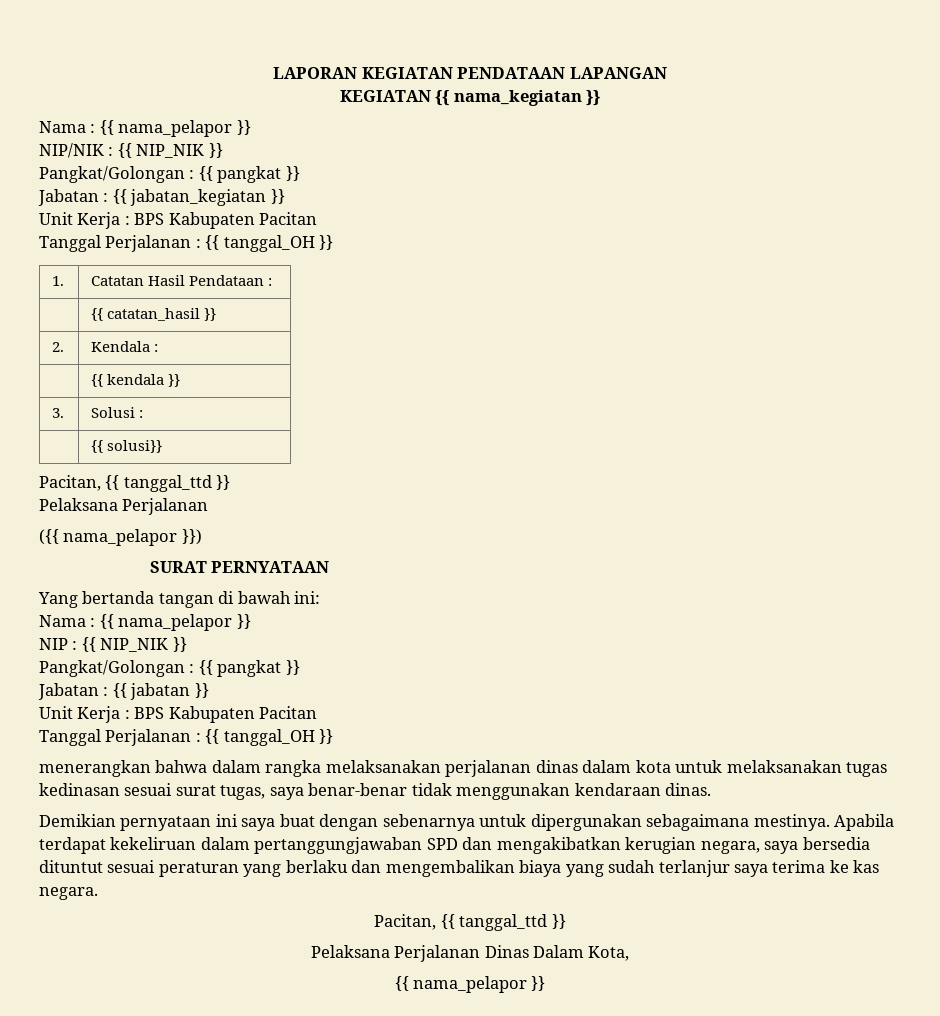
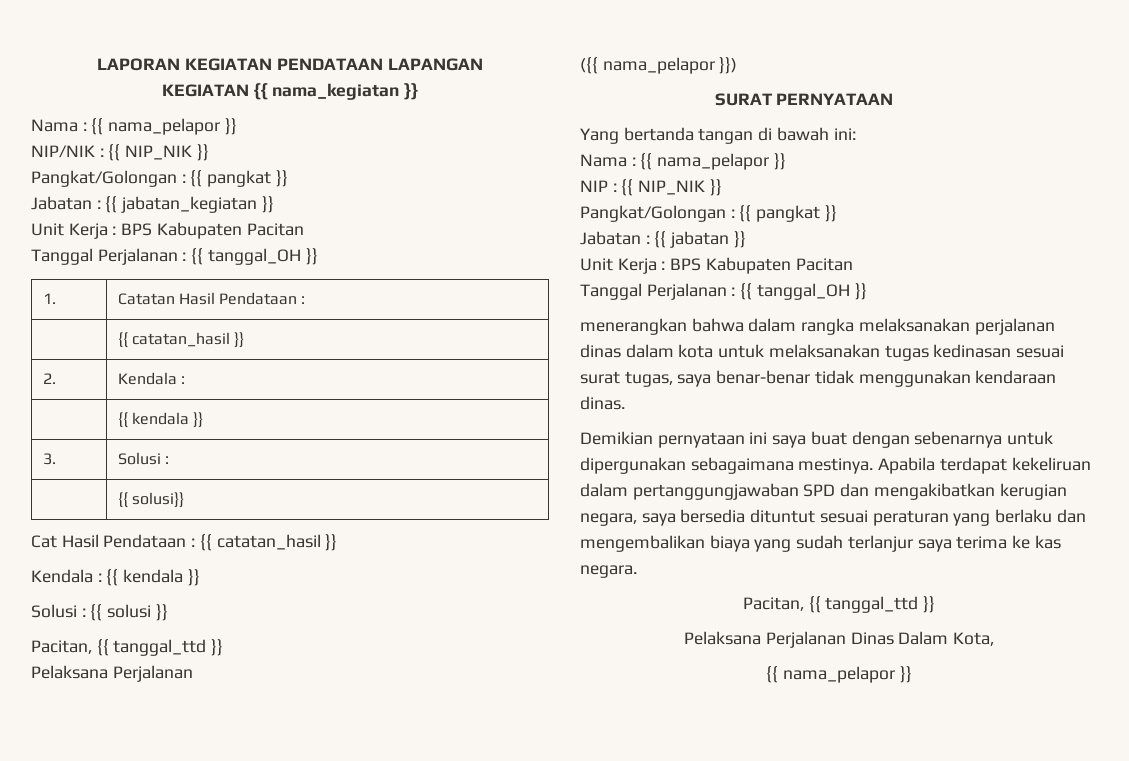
+ Cat Hasil Pendataan : {{ catatan_hasil }}
+ Kendala : {{ kendala }}
+ Solusi : {{ solusi }}

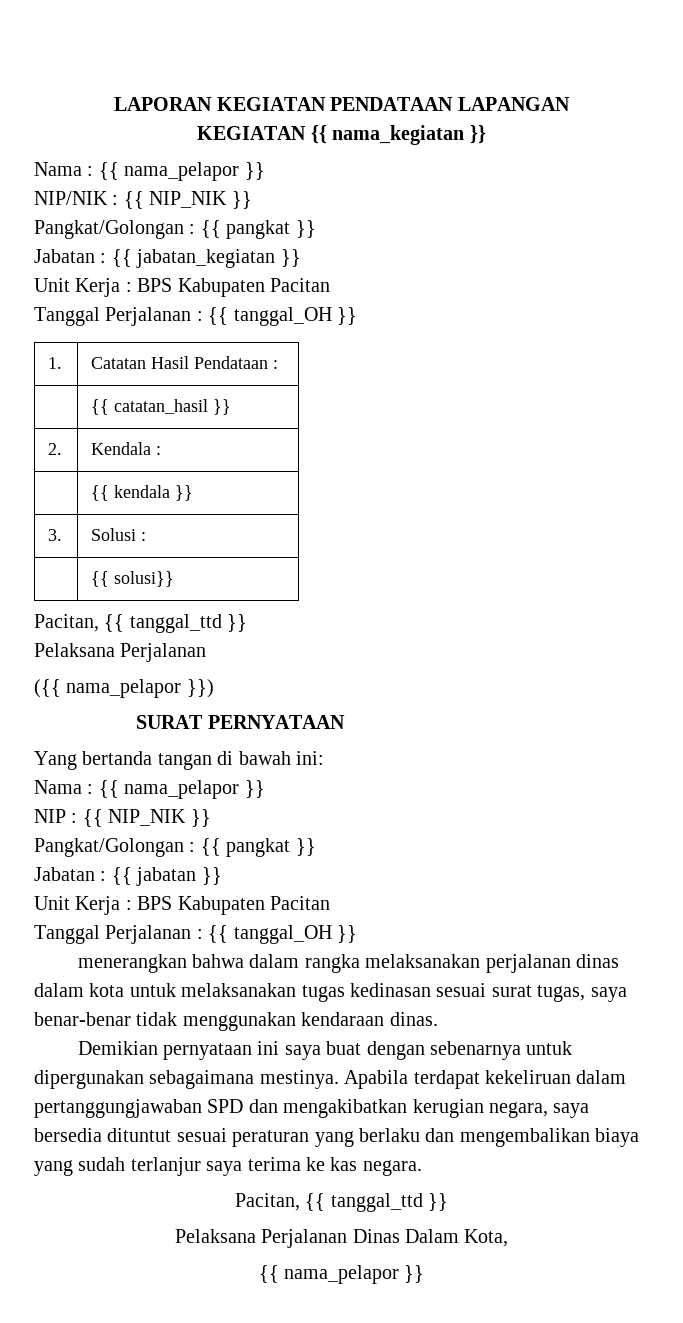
- Cat Hasil Pendataan : {{ catatan_hasil }}
- Kendala : {{ kendala }}
- Solusi : {{ solusi }}

